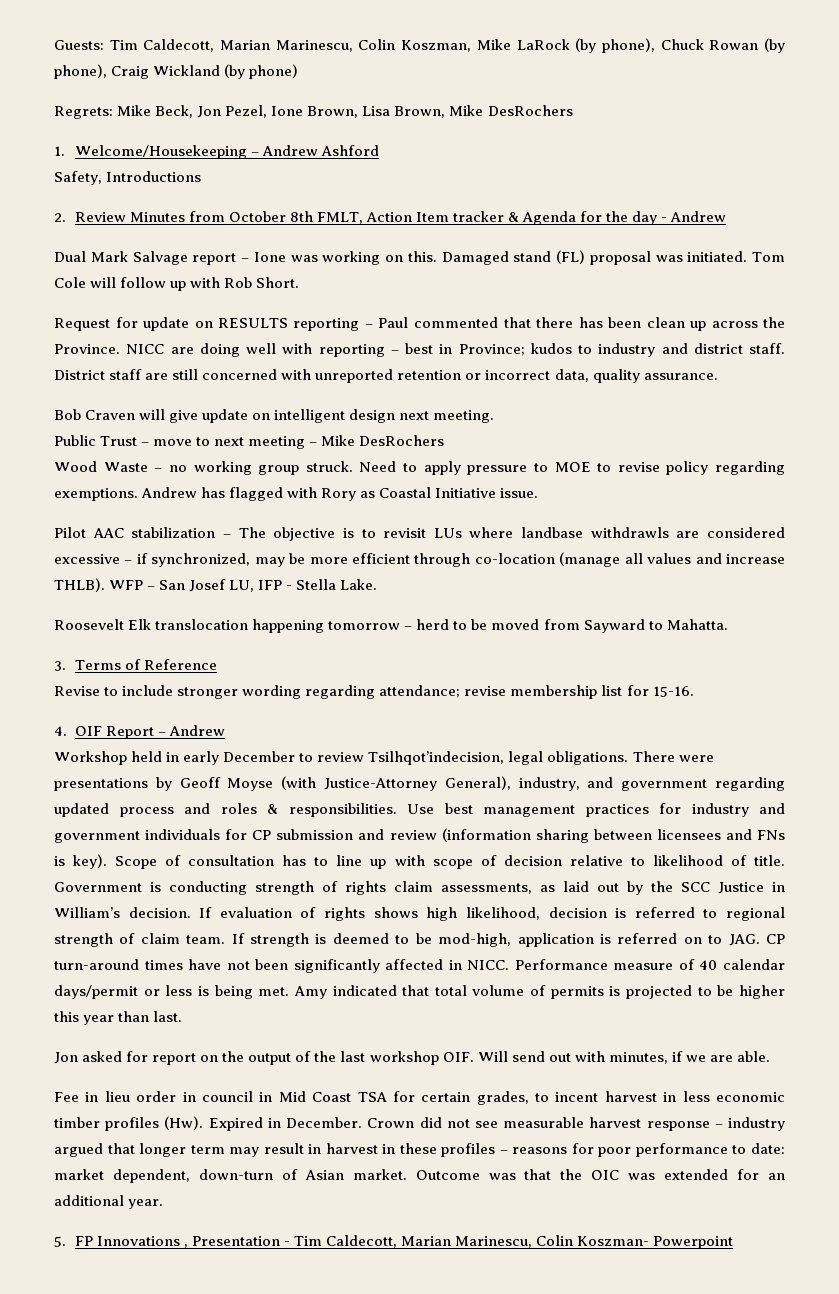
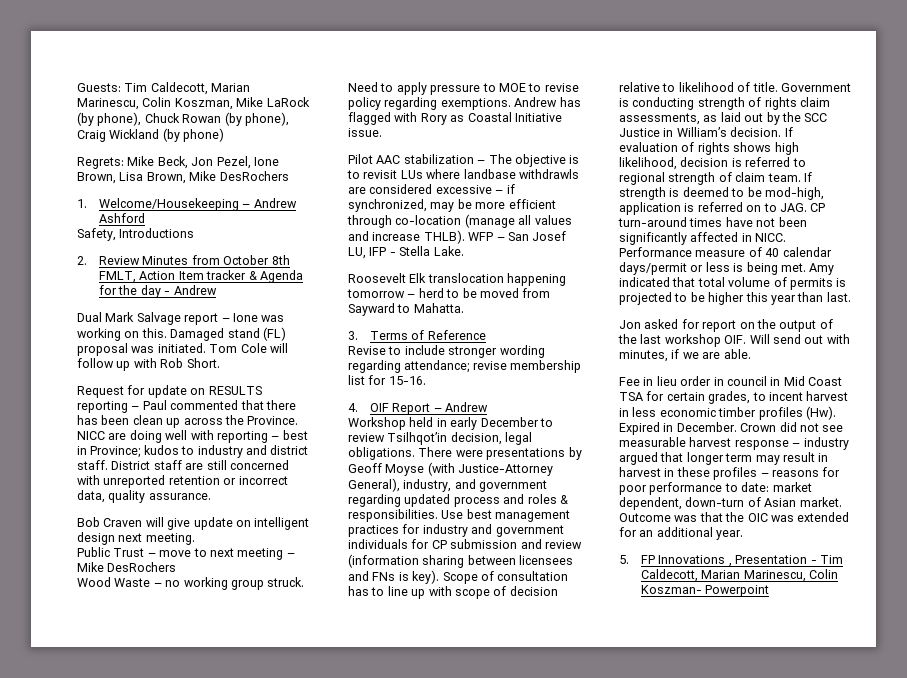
- Workshop held in early December to review Tsilhqot’indecision, legal obligations.
+ Workshop held in early December to review Tsilhqot’in decision, legal obligations.

